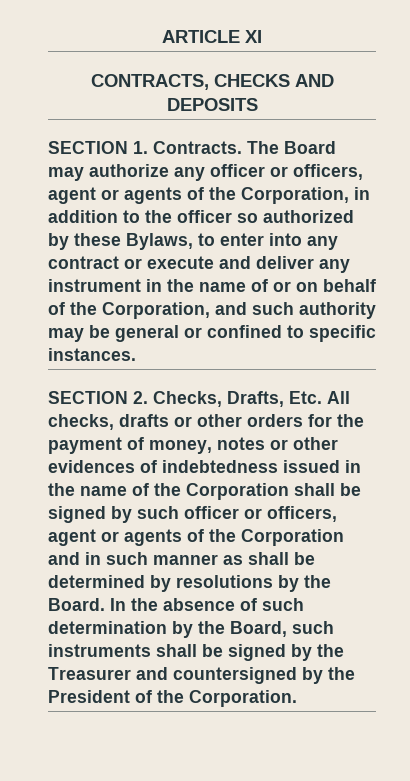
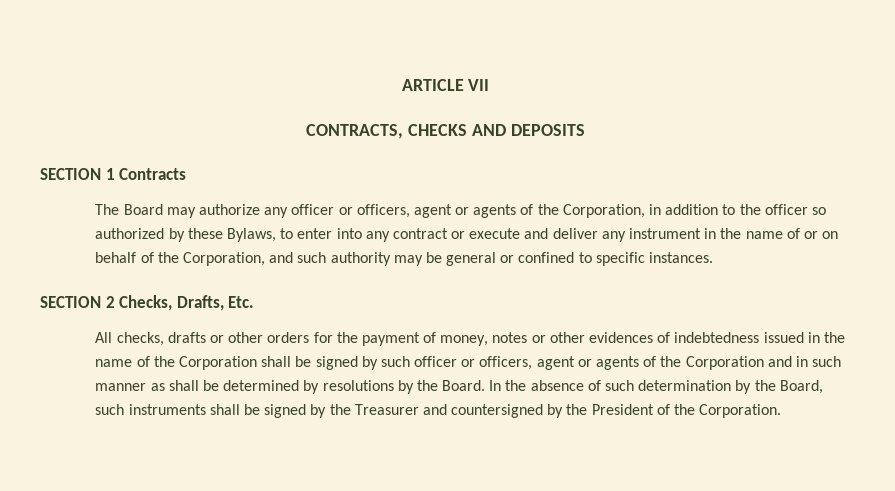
- ARTICLE XI
+ ARTICLE VII
- SECTION 1. Contracts. The Board may authorize any officer or officers, agent or agents of the Corporation, in addition to the officer so authorized by these Bylaws, to enter into any contract or execute and deliver any instrument in the name of or on behalf of the Corporation, and such authority may be general or confined to specific instances.
+ SECTION 1 Contracts
+ The Board may authorize any officer or officers, agent or agents of the Corporation, in addition to the officer so authorized by these Bylaws, to enter into any contract or execute and deliver any instrument in the name of or on behalf of the Corporation, and such authority may be general or confined to specific instances.
- SECTION 2. Checks, Drafts, Etc. All checks, drafts or other orders for the payment of money, notes or other evidences of indebtedness issued in the name of the Corporation shall be signed by such officer or officers, agent or agents of the Corporation and in such manner as shall be determined by resolutions by the Board.
+ SECTION 2 Checks, Drafts, Etc.
+ All checks, drafts or other orders for the payment of money, notes or other evidences of indebtedness issued in the name of the Corporation shall be signed by such officer or officers, agent or agents of the Corporation and in such manner as shall be determined by resolutions by the Board.

